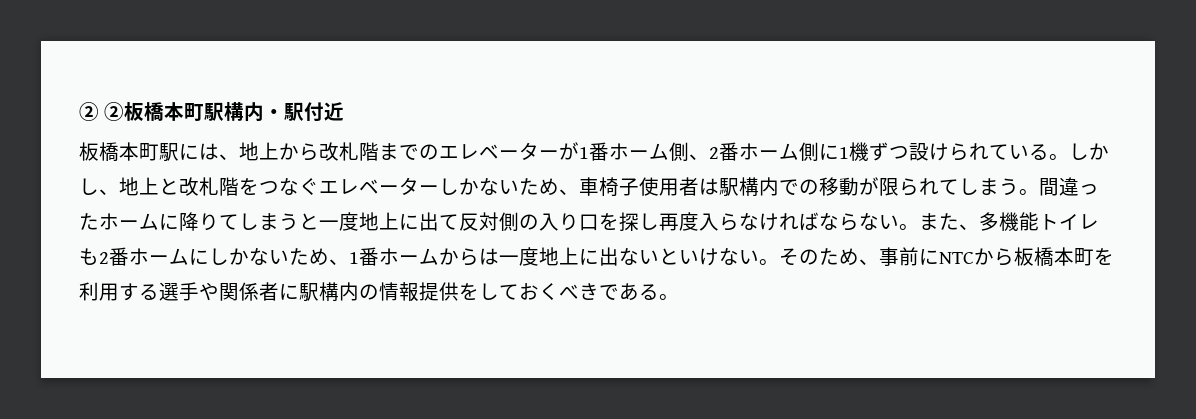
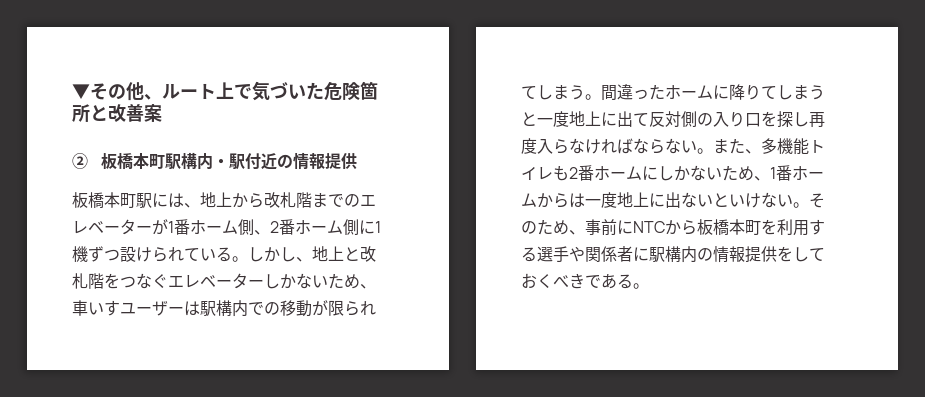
- ② ②板橋本町駅構内・駅付近
+ ▼その他、ルート上で気づいた危険箇所と改善案
+ ②板橋本町駅構内・駅付近の情報提供
- しかし、地上と改札階をつなぐエレベーターしかないため、車椅子使用者は駅構内での移動が限られてしまう。
+ しかし、地上と改札階をつなぐエレベーターしかないため、車いすユーザーは駅構内での移動が限られてしまう。

